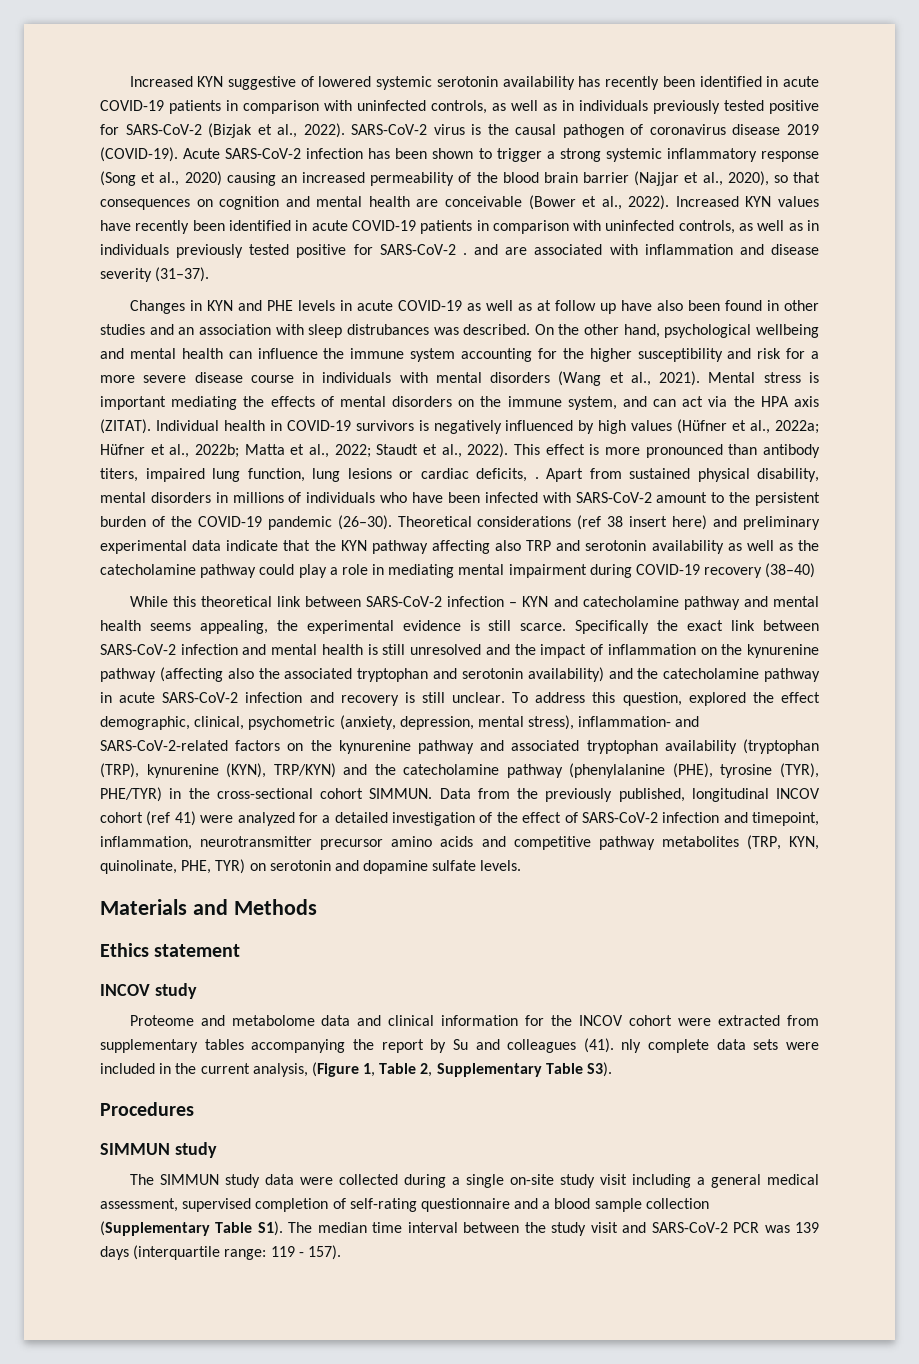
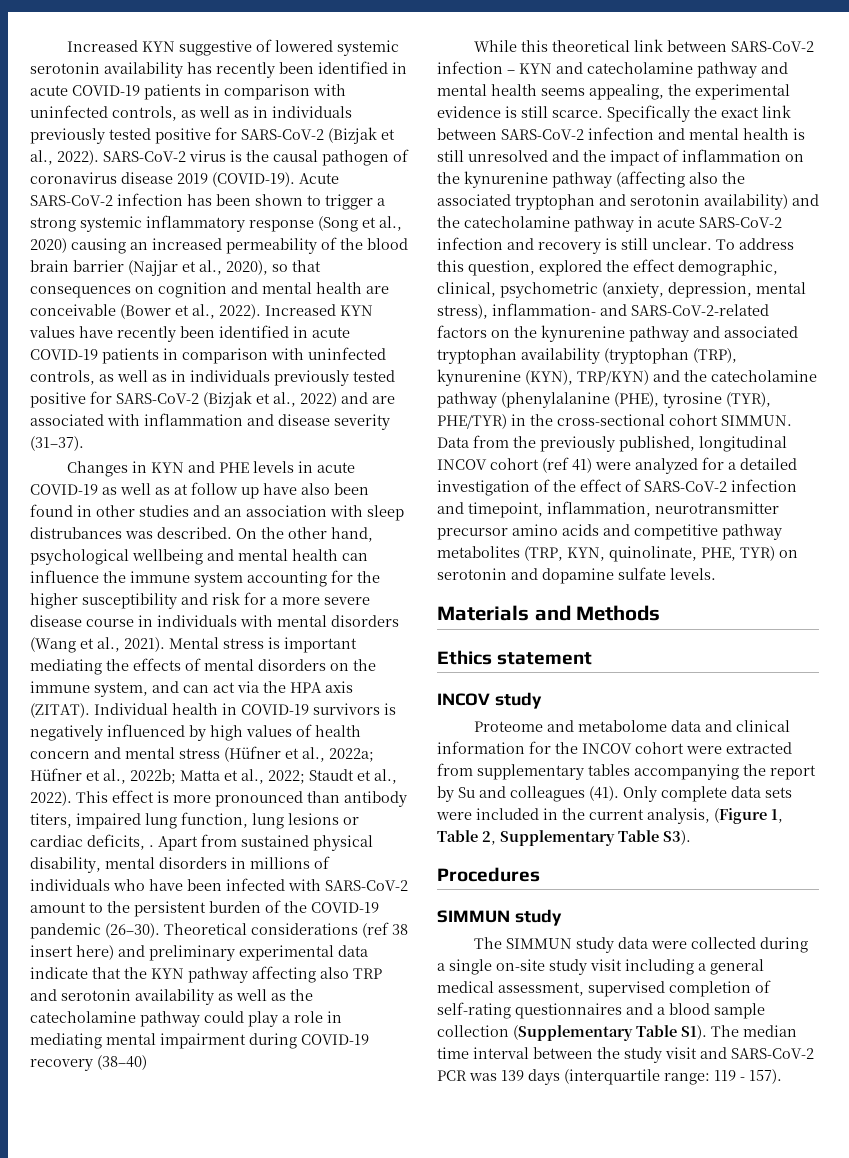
- Increased KYN values have recently been identified in acute COVID-19 patients in comparison with uninfected controls, as well as in individuals previously tested positive for SARS-CoV-2 . and are associated with inflammation and disease severity (31–37).
+ Increased KYN values have recently been identified in acute COVID-19 patients in comparison with uninfected controls, as well as in individuals previously tested positive for SARS-CoV-2 (Bizjak et al., 2022) and are associated with inflammation and disease severity (31–37).
- Individual health in COVID-19 survivors is negatively influenced by high values (Hüfner et al., 2022a; Hüfner et al., 2022b; Matta et al., 2022; Staudt et al., 2022).
+ Individual health in COVID-19 survivors is negatively influenced by high values of health concern and mental stress (Hüfner et al., 2022a; Hüfner et al., 2022b; Matta et al., 2022; Staudt et al., 2022).
- Proteome and metabolome data and clinical information for the INCOV cohort were extracted from supplementary tables accompanying the report by Su and colleagues (41). nly complete data sets were included in the current analysis, (Figure 1, Table 2, Supplementary Table S3).
+ Proteome and metabolome data and clinical information for the INCOV cohort were extracted from supplementary tables accompanying the report by Su and colleagues (41). Only complete data sets were included in the current analysis, (Figure 1, Table 2, Supplementary Table S3).
- The SIMMUN study data were collected during a single on-site study visit including a general medical assessment, supervised completion of self-rating questionnaire and a blood sample collection (Supplementary Table S1). The median time interval between the study visit and SARS-CoV-2 PCR was 139 days (interquartile range: 119 - 157).
+ The SIMMUN study data were collected during a single on-site study visit including a general medical assessment, supervised completion of self-rating questionnaires and a blood sample collection (Supplementary Table S1). The median time interval between the study visit and SARS-CoV-2 PCR was 139 days (interquartile range: 119 - 157).

